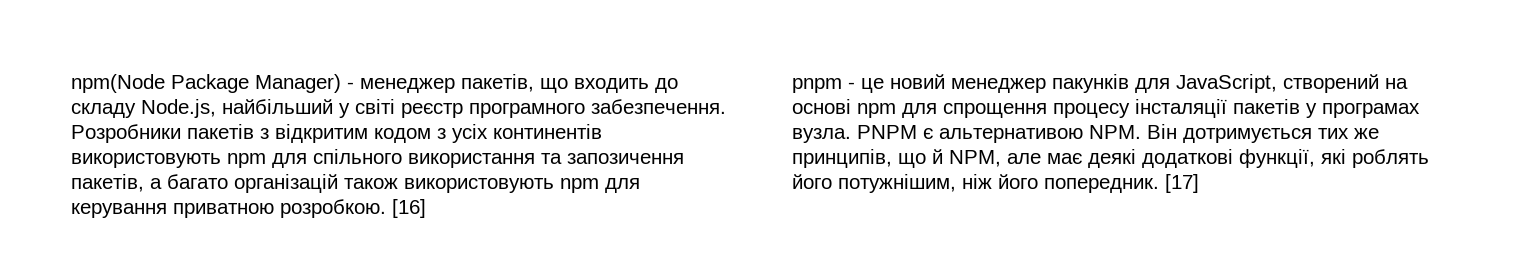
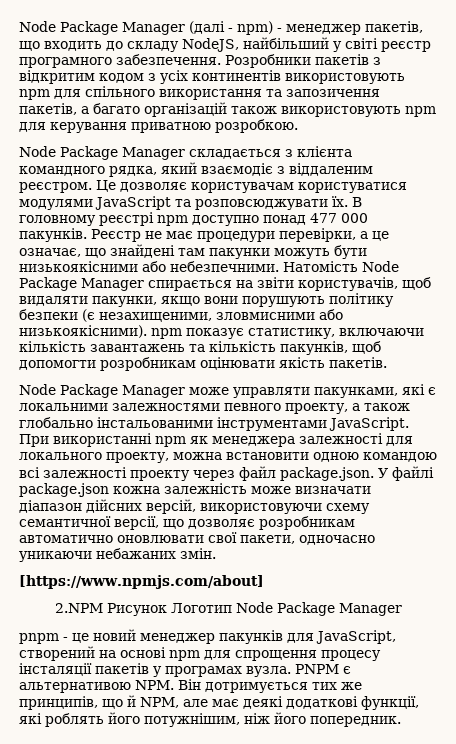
- npm(Node Package Manager) - менеджер пакетів, що входить до складу Node.js, найбільший у світі реєстр програмного забезпечення.
+ Node Package Manager (далі - npm) - менеджер пакетів, що входить до складу NodeJS, найбільший у світі реєстр програмного забезпечення.
- Розробники пакетів з відкритим кодом з усіх континентів використовують npm для спільного використання та запозичення пакетів, а багато організацій також використовують npm для керування приватною розробкою. [16]
+ Розробники пакетів з відкритим кодом з усіх континентів використовують npm для спільного використання та запозичення пакетів, а багато організацій також використовують npm для керування приватною розробкою.
+ Node Package Manager складається з клієнта командного рядка, який взаємодіє з віддаленим реєстром. Це дозволяє користувачам користуватися модулями JavaScript та розповсюджувати їх. В головному реєстрі npm доступно понад 477 000 пакунків. Реєстр не має процедури перевірки, а це означає, що знайдені там пакунки можуть бути низькоякісними або небезпечними. Натомість Node Package Manager спирається на звіти користувачів, щоб видаляти пакунки, якщо вони порушують політику безпеки (є незахищеними, зловмисними або низькоякісними). npm показує статистику, включаючи кількість завантажень та кількість пакунків, щоб допомогти розробникам оцінювати якість пакетів.
+ Node Package Manager може управляти пакунками, які є локальними залежностями певного проекту, а також глобально інстальованими інструментами JavaScript. При використанні npm як менеджера залежності для локального проекту, можна встановити одною командою всі залежності проекту через файл package.json. У файлі package.json кожна залежність може визначати діапазон дійсних версій, використовуючи схему семантичної версії, що дозволяє розробникам автоматично оновлювати свої пакети, одночасно уникаючи небажаних змін.
+ [https://www.npmjs.com/about]
+ 2.NPM Рисунок Логотип Node Package Manager
- [17]

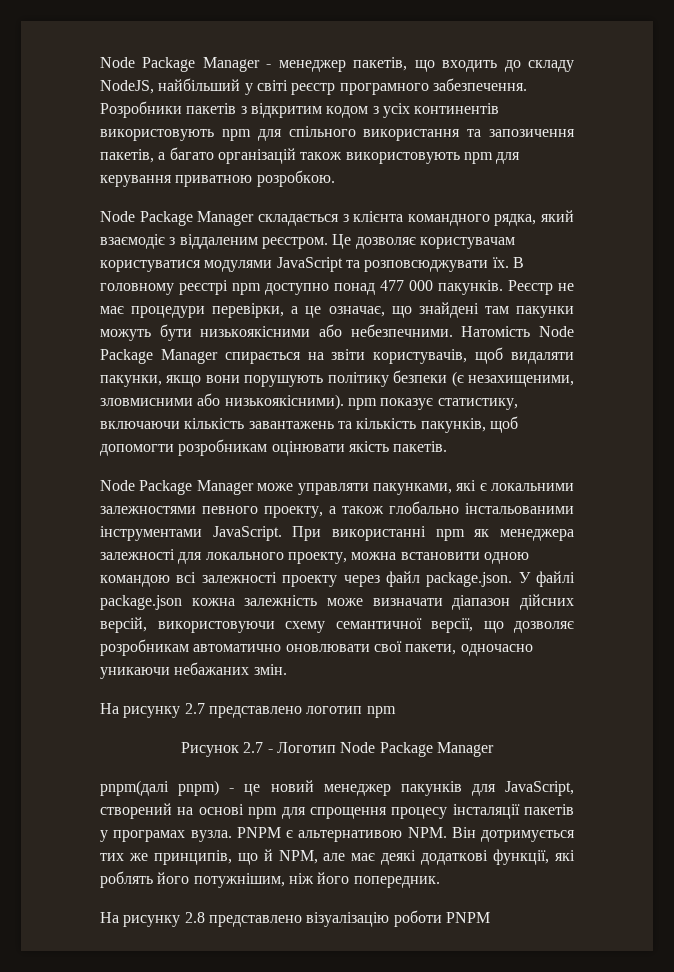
- Node Package Manager (далі - npm) - менеджер пакетів, що входить до складу NodeJS, найбільший у світі реєстр програмного забезпечення.
+ Node Package Manager - менеджер пакетів, що входить до складу NodeJS, найбільший у світі реєстр програмного забезпечення.
- [https://www.npmjs.com/about]
- 2.NPM Рисунок Логотип Node Package Manager
+ На рисунку 2.7 представлено логотип npm
+ Рисунок 2.7 - Логотип Node Package Manager
- pnpm - це новий менеджер пакунків для JavaScript, створений на основі npm для спрощення процесу інсталяції пакетів у програмах вузла.
+ pnpm(далі pnpm) - це новий менеджер пакунків для JavaScript, створений на основі npm для спрощення процесу інсталяції пакетів у програмах вузла.
+ На рисунку 2.8 представлено візуалізацію роботи PNPM

